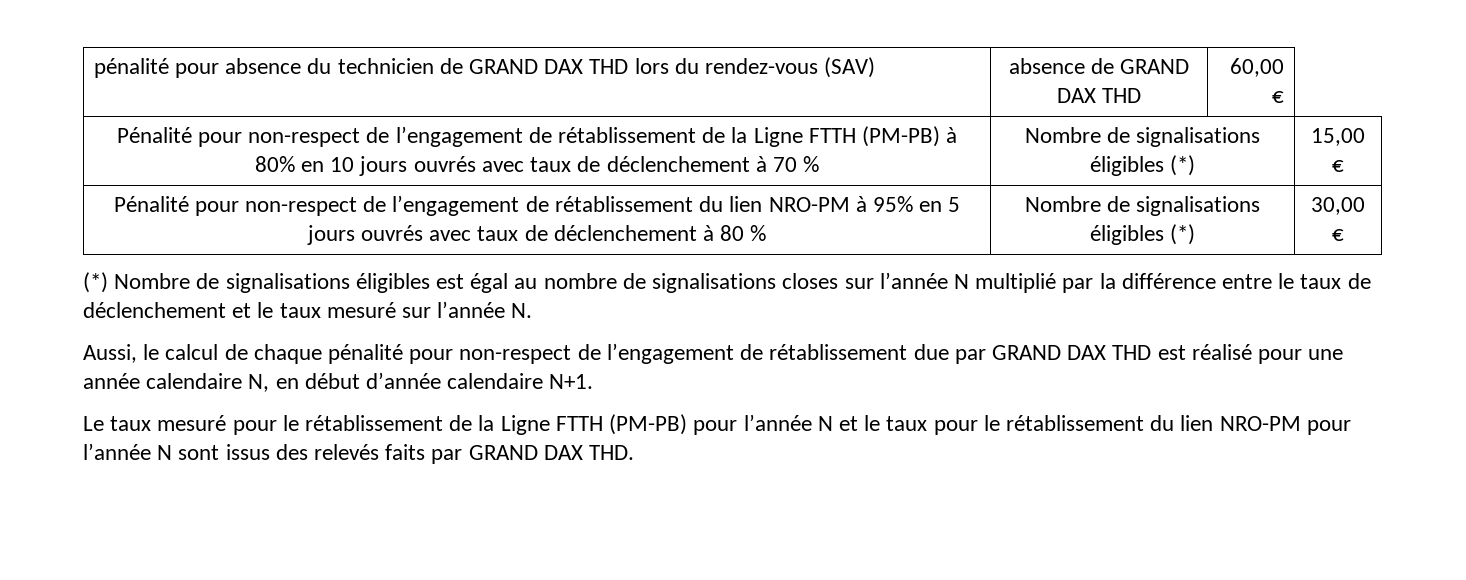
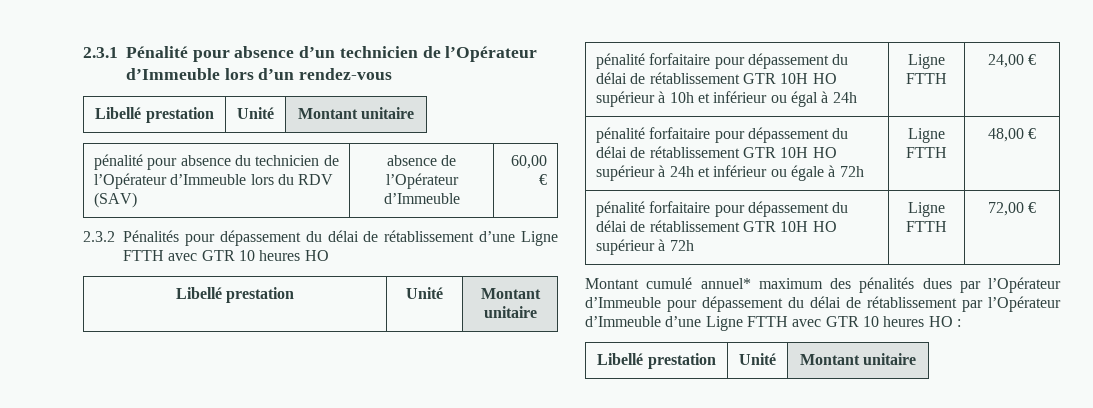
+ 2.3.1 Pénalité pour absence d’un technicien de l’Opérateur d’Immeuble lors d’un rendez-vous
+ Libellé prestation | Unité | Montant unitaire
- pénalité pour absence du technicien de GRAND DAX THD lors du rendez-vous (SAV) | absence de GRAND DAX THD | 60,00 €
+ pénalité pour absence du technicien de l’Opérateur d’Immeuble lors du RDV (SAV) | absence de l’Opérateur d’Immeuble | 60,00 €
- Pénalité pour non-respect de l’engagement de rétablissement de la Ligne FTTH (PM-PB) à 80% en 10 jours ouvrés avec taux de déclenchement à 70 % | Nombre de signalisations éligibles (*) | 15,00 €
- Pénalité pour non-respect de l’engagement de rétablissement du lien NRO-PM à 95% en 5 jours ouvrés avec taux de déclenchement à 80 % | Nombre de signalisations éligibles (*) | 30,00 €
- (*) Nombre de signalisations éligibles est égal au nombre de signalisations closes sur l’année N multiplié par la différence entre le taux de déclenchement et le taux mesuré sur l’année N.
- Aussi, le calcul de chaque pénalité pour non-respect de l’engagement de rétablissement due par GRAND DAX THD est réalisé pour une année calendaire N, en début d’année calendaire N+1.
- Le taux mesuré pour le rétablissement de la Ligne FTTH (PM-PB) pour l’année N et le taux pour le rétablissement du lien NRO-PM pour l’année N sont issus des relevés faits par GRAND DAX THD.
+ 2.3.2 Pénalités pour dépassement du délai de rétablissement d’une Ligne FTTH avec GTR 10 heures HO
+ Libellé prestation | Unité | Montant unitaire
+ pénalité forfaitaire pour dépassement du délai de rétablissement GTR 10H HO supérieur à 10h et inférieur ou égal à 24h | Ligne FTTH | 24,00 €
+ pénalité forfaitaire pour dépassement du délai de rétablissement GTR 10H HO supérieur à 24h et inférieur ou égale à 72h | Ligne FTTH | 48,00 €
+ pénalité forfaitaire pour dépassement du délai de rétablissement GTR 10H HO supérieur à 72h | Ligne FTTH | 72,00 €
+ Montant cumulé annuel* maximum des pénalités dues par l’Opérateur d’Immeuble pour dépassement du délai de rétablissement par l’Opérateur d’Immeuble d’une Ligne FTTH avec GTR 10 heures HO :
+ Libellé prestation | Unité | Montant unitaire

